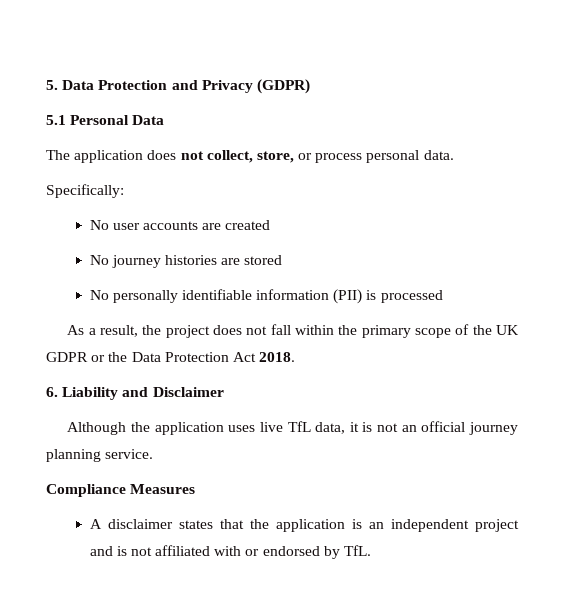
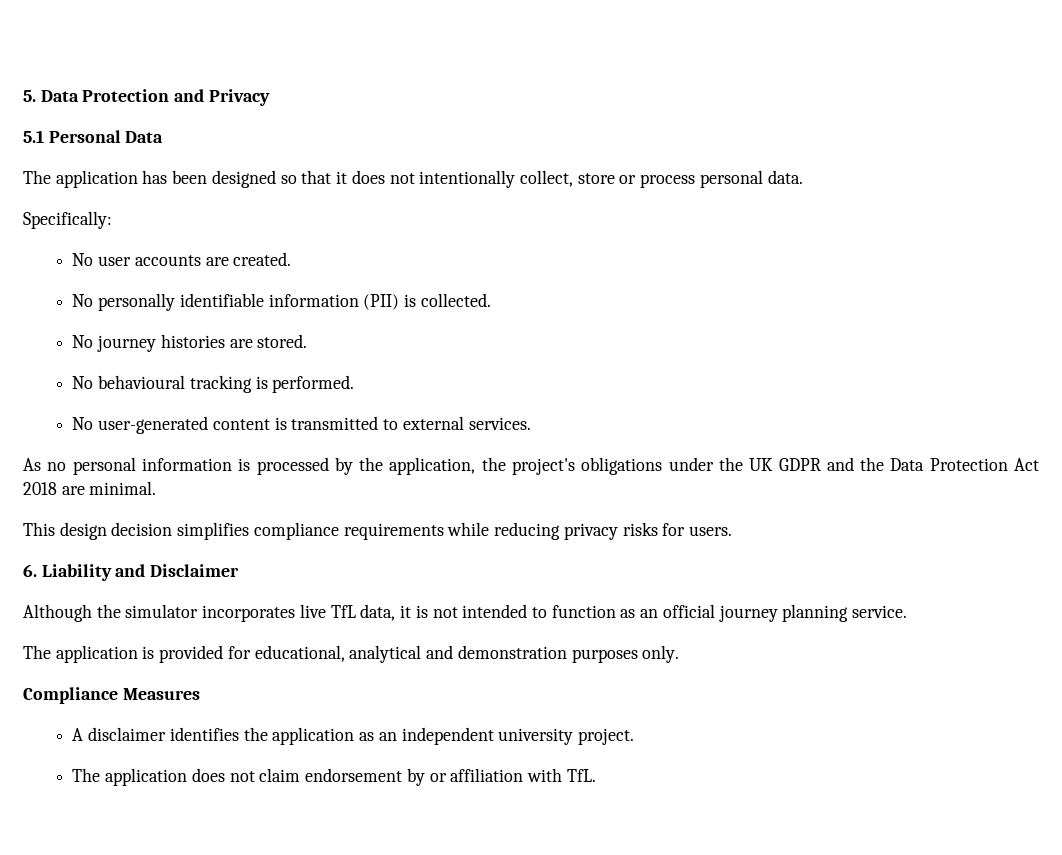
- 5. Data Protection and Privacy (GDPR)
+ 5. Data Protection and Privacy
- The application does not collect, store, or process personal data.
+ The application has been designed so that it does not intentionally collect, store or process personal data.
- No user accounts are created
- No journey histories are stored
+ No user accounts are created.
- No personally identifiable information (PII) is processed
- As a result, the project does not fall within the primary scope of the UK GDPR or the Data Protection Act 2018.
+ No personally identifiable information (PII) is collected.
+ No journey histories are stored.
+ No behavioural tracking is performed.
+ No user-generated content is transmitted to external services.
+ As no personal information is processed by the application, the project's obligations under the UK GDPR and the Data Protection Act 2018 are minimal.
+ This design decision simplifies compliance requirements while reducing privacy risks for users.
- Although the application uses live TfL data, it is not an official journey planning service.
+ Although the simulator incorporates live TfL data, it is not intended to function as an official journey planning service.
+ The application is provided for educational, analytical and demonstration purposes only.
- A disclaimer states that the application is an independent project and is not affiliated with or endorsed by TfL.
+ A disclaimer identifies the application as an independent university project.
+ The application does not claim endorsement by or affiliation with TfL.

